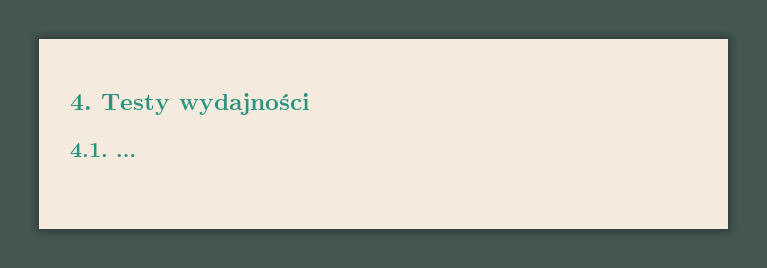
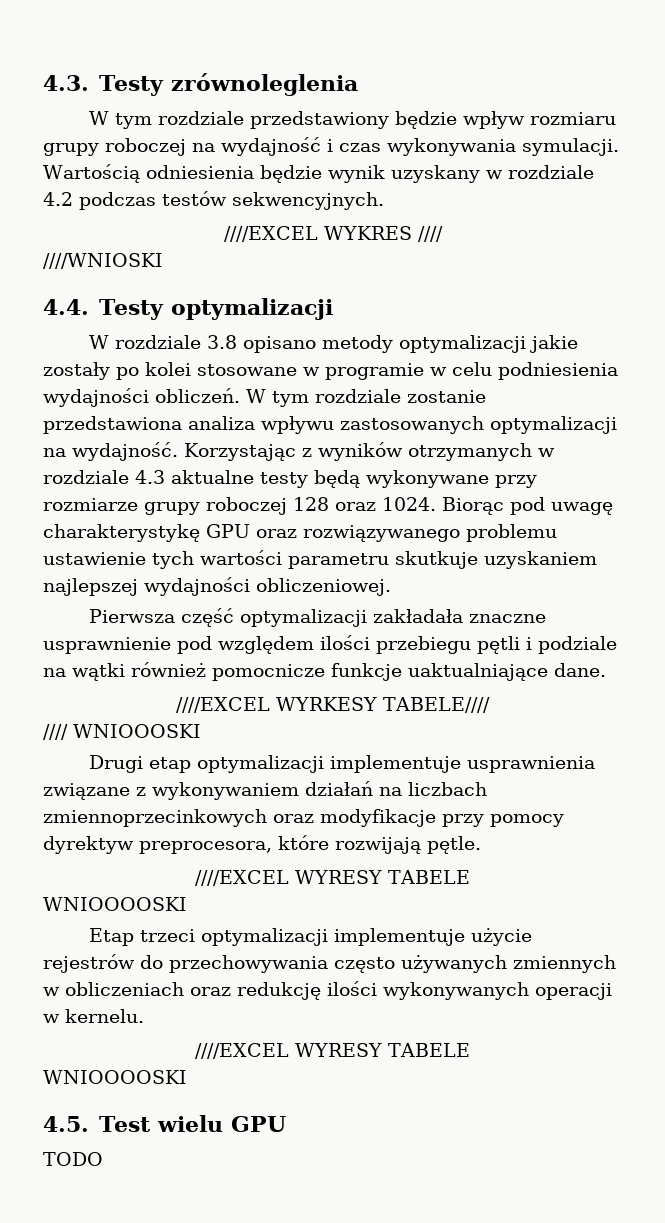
- 4. Testy wydajności
- 4.1. …
+ 4.3. Testy zrównoleglenia
+ W tym rozdziale przedstawiony będzie wpływ rozmiaru grupy roboczej na wydajność i czas wykonywania symulacji. Wartością odniesienia będzie wynik uzyskany w rozdziale 4.2 podczas testów sekwencyjnych.
+ ////EXCEL WYKRES ////
+ ////WNIOSKI
+ 4.4. Testy optymalizacji
+ W rozdziale 3.8 opisano metody optymalizacji jakie zostały po kolei stosowane w programie w celu podniesienia wydajności obliczeń. W tym rozdziale zostanie przedstawiona analiza wpływu zastosowanych optymalizacji na wydajność. Korzystając z wyników otrzymanych w rozdziale 4.3 aktualne testy będą wykonywane przy rozmiarze grupy roboczej 128 oraz 1024. Biorąc pod uwagę charakterystykę GPU oraz rozwiązywanego problemu ustawienie tych wartości parametru skutkuje uzyskaniem najlepszej wydajności obliczeniowej.
+ Pierwsza część optymalizacji zakładała znaczne usprawnienie pod względem ilości przebiegu pętli i podziale na wątki również pomocnicze funkcje uaktualniające dane.
+ ////EXCEL WYRKESY TABELE////
+ //// WNIOOOSKI
+ Drugi etap optymalizacji implementuje usprawnienia związane z wykonywaniem działań na liczbach zmiennoprzecinkowych oraz modyfikacje przy pomocy dyrektyw preprocesora, które rozwijają pętle.
+ ////EXCEL WYRESY TABELE
+ WNIOOOOSKI
+ Etap trzeci optymalizacji implementuje użycie rejestrów do przechowywania często używanych zmiennych w obliczeniach oraz redukcję ilości wykonywanych operacji w kernelu.
+ ////EXCEL WYRESY TABELE
+ WNIOOOOSKI
+ 4.5. Test wielu GPU
+ TODO

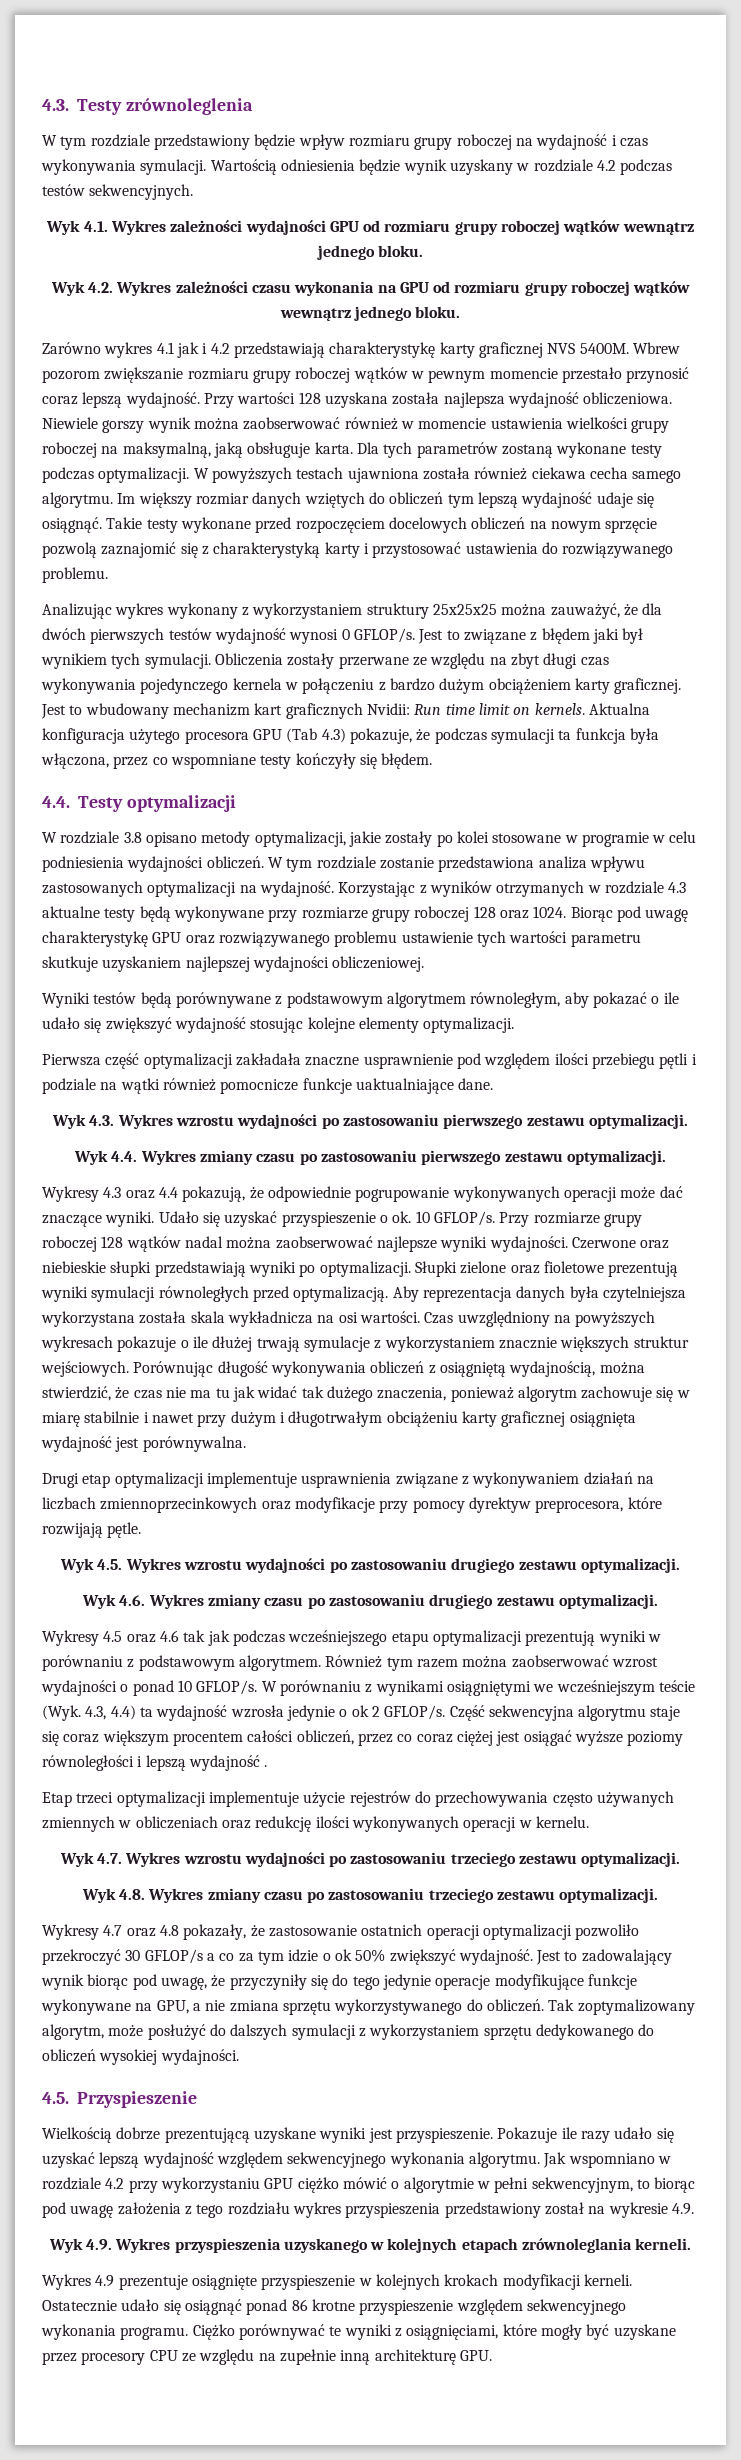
- ////EXCEL WYKRES ////
- ////WNIOSKI
+ Wyk 4.1. Wykres zależności wydajności GPU od rozmiaru grupy roboczej wątków wewnątrz jednego bloku.
+ Wyk 4.2. Wykres zależności czasu wykonania na GPU od rozmiaru grupy roboczej wątków wewnątrz jednego bloku.
+ Zarówno wykres 4.1 jak i 4.2 przedstawiają charakterystykę karty graficznej NVS 5400M. Wbrew pozorom zwiększanie rozmiaru grupy roboczej wątków w pewnym momencie przestało przynosić coraz lepszą wydajność. Przy wartości 128 uzyskana została najlepsza wydajność obliczeniowa. Niewiele gorszy wynik można zaobserwować również w momencie ustawienia wielkości grupy roboczej na maksymalną, jaką obsługuje karta. Dla tych parametrów zostaną wykonane testy podczas optymalizacji. W powyższych testach ujawniona została również ciekawa cecha samego algorytmu. Im większy rozmiar danych wziętych do obliczeń tym lepszą wydajność udaje się osiągnąć. Takie testy wykonane przed rozpoczęciem docelowych obliczeń na nowym sprzęcie pozwolą zaznajomić się z charakterystyką karty i przystosować ustawienia do rozwiązywanego problemu.
+ Analizując wykres wykonany z wykorzystaniem struktury 25x25x25 można zauważyć, że dla dwóch pierwszych testów wydajność wynosi 0 GFLOP/s. Jest to związane z błędem jaki był wynikiem tych symulacji. Obliczenia zostały przerwane ze względu na zbyt długi czas wykonywania pojedynczego kernela w połączeniu z bardzo dużym obciążeniem karty graficznej. Jest to wbudowany mechanizm kart graficznych Nvidii: Run time limit on kernels. Aktualna konfiguracja użytego procesora GPU (Tab 4.3) pokazuje, że podczas symulacji ta funkcja była włączona, przez co wspomniane testy kończyły się błędem.
- W rozdziale 3.8 opisano metody optymalizacji jakie zostały po kolei stosowane w programie w celu podniesienia wydajności obliczeń.
+ W rozdziale 3.8 opisano metody optymalizacji, jakie zostały po kolei stosowane w programie w celu podniesienia wydajności obliczeń.
+ Wyniki testów będą porównywane z podstawowym algorytmem równoległym, aby pokazać o ile udało się zwiększyć wydajność stosując kolejne elementy optymalizacji.
- ////EXCEL WYRKESY TABELE////
- //// WNIOOOSKI
+ Wyk 4.3. Wykres wzrostu wydajności po zastosowaniu pierwszego zestawu optymalizacji.
+ Wyk 4.4. Wykres zmiany czasu po zastosowaniu pierwszego zestawu optymalizacji.
+ Wykresy 4.3 oraz 4.4 pokazują, że odpowiednie pogrupowanie wykonywanych operacji może dać znaczące wyniki. Udało się uzyskać przyspieszenie o ok. 10 GFLOP/s. Przy rozmiarze grupy roboczej 128 wątków nadal można zaobserwować najlepsze wyniki wydajności. Czerwone oraz niebieskie słupki przedstawiają wyniki po optymalizacji. Słupki zielone oraz fioletowe prezentują wyniki symulacji równoległych przed optymalizacją. Aby reprezentacja danych była czytelniejsza wykorzystana została skala wykładnicza na osi wartości. Czas uwzględniony na powyższych wykresach pokazuje o ile dłużej trwają symulacje z wykorzystaniem znacznie większych struktur wejściowych. Porównując długość wykonywania obliczeń z osiągniętą wydajnością, można stwierdzić, że czas nie ma tu jak widać tak dużego znaczenia, ponieważ algorytm zachowuje się w miarę stabilnie i nawet przy dużym i długotrwałym obciążeniu karty graficznej osiągnięta wydajność jest porównywalna.
  Drugi etap optymalizacji implementuje usprawnienia związane z wykonywaniem działań na liczbach zmiennoprzecinkowych oraz modyfikacje przy pomocy dyrektyw preprocesora, które rozwijają pętle.
- ////EXCEL WYRESY TABELE
- WNIOOOOSKI
+ Wyk 4.5. Wykres wzrostu wydajności po zastosowaniu drugiego zestawu optymalizacji.
+ Wyk 4.6. Wykres zmiany czasu po zastosowaniu drugiego zestawu optymalizacji.
+ Wykresy 4.5 oraz 4.6 tak jak podczas wcześniejszego etapu optymalizacji prezentują wyniki w porównaniu z podstawowym algorytmem. Również tym razem można zaobserwować wzrost wydajności o ponad 10 GFLOP/s. W porównaniu z wynikami osiągniętymi we wcześniejszym teście (Wyk. 4.3, 4.4) ta wydajność wzrosła jedynie o ok 2 GFLOP/s. Część sekwencyjna algorytmu staje się coraz większym procentem całości obliczeń, przez co coraz ciężej jest osiągać wyższe poziomy równoległości i lepszą wydajność .
  Etap trzeci optymalizacji implementuje użycie rejestrów do przechowywania często używanych zmiennych w obliczeniach oraz redukcję ilości wykonywanych operacji w kernelu.
- ////EXCEL WYRESY TABELE
- WNIOOOOSKI
- 4.5. Test wielu GPU
- TODO
+ Wyk 4.7. Wykres wzrostu wydajności po zastosowaniu trzeciego zestawu optymalizacji.
+ Wyk 4.8. Wykres zmiany czasu po zastosowaniu trzeciego zestawu optymalizacji.
+ Wykresy 4.7 oraz 4.8 pokazały, że zastosowanie ostatnich operacji optymalizacji pozwoliło przekroczyć 30 GFLOP/s a co za tym idzie o ok 50% zwiększyć wydajność. Jest to zadowalający wynik biorąc pod uwagę, że przyczyniły się do tego jedynie operacje modyfikujące funkcje wykonywane na GPU, a nie zmiana sprzętu wykorzystywanego do obliczeń. Tak zoptymalizowany algorytm, może posłużyć do dalszych symulacji z wykorzystaniem sprzętu dedykowanego do obliczeń wysokiej wydajności.
+ 4.5. Przyspieszenie
+ Wielkością dobrze prezentującą uzyskane wyniki jest przyspieszenie. Pokazuje ile razy udało się uzyskać lepszą wydajność względem sekwencyjnego wykonania algorytmu. Jak wspomniano w rozdziale 4.2 przy wykorzystaniu GPU ciężko mówić o algorytmie w pełni sekwencyjnym, to biorąc pod uwagę założenia z tego rozdziału wykres przyspieszenia przedstawiony został na wykresie 4.9.
+ Wyk 4.9. Wykres przyspieszenia uzyskanego w kolejnych etapach zrównoleglania kerneli.
+ Wykres 4.9 prezentuje osiągnięte przyspieszenie w kolejnych krokach modyfikacji kerneli. Ostatecznie udało się osiągnąć ponad 86 krotne przyspieszenie względem sekwencyjnego wykonania programu. Ciężko porównywać te wyniki z osiągnięciami, które mogły być uzyskane przez procesory CPU ze względu na zupełnie inną architekturę GPU.

